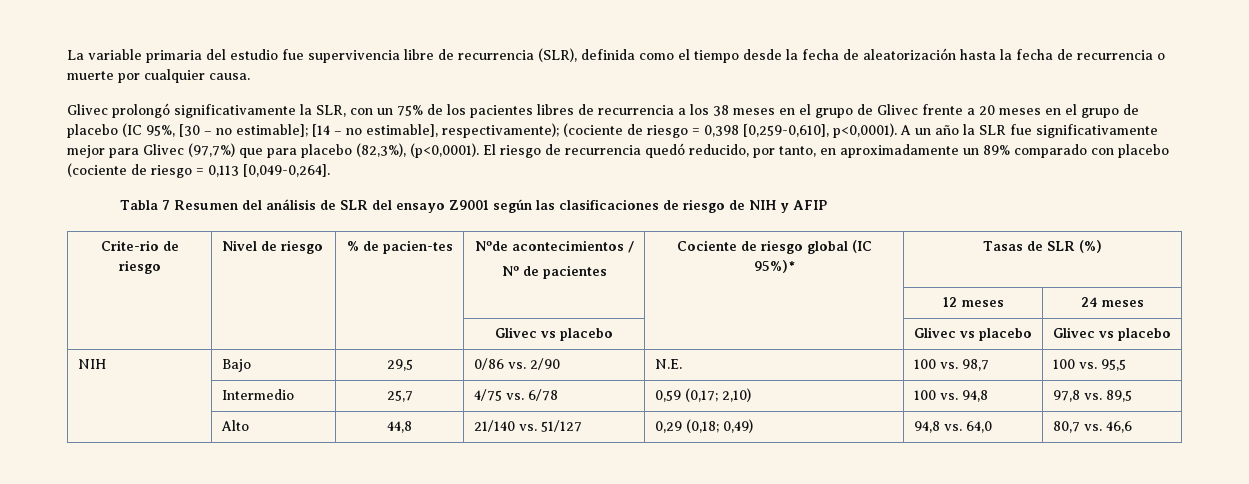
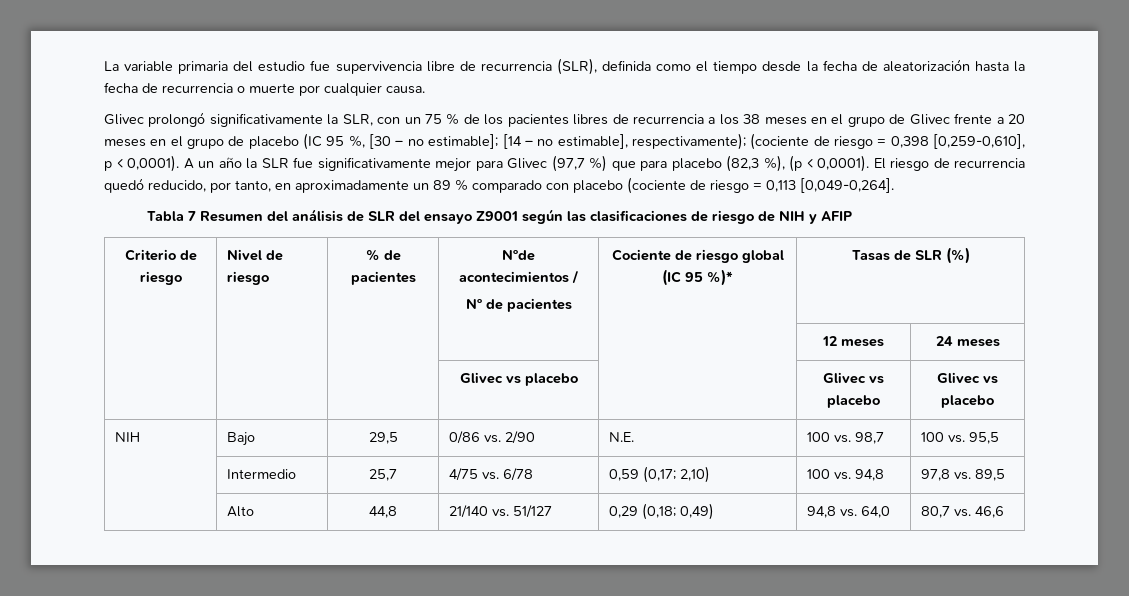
- Glivec prolongó significativamente la SLR, con un 75% de los pacientes libres de recurrencia a los 38 meses en el grupo de Glivec frente a 20 meses en el grupo de placebo (IC 95%, [30 – no estimable]; [14 – no estimable], respectivamente); (cociente de riesgo = 0,398 [0,259-0,610], p<0,0001).
+ Glivec prolongó significativamente la SLR, con un 75 % de los pacientes libres de recurrencia a los 38 meses en el grupo de Glivec frente a 20 meses en el grupo de placebo (IC 95 %, [30 – no estimable]; [14 – no estimable], respectivamente); (cociente de riesgo = 0,398 [0,259-0,610], p < 0,0001).
- A un año la SLR fue significativamente mejor para Glivec (97,7%) que para placebo (82,3%), (p<0,0001).
+ A un año la SLR fue significativamente mejor para Glivec (97,7 %) que para placebo (82,3 %), (p < 0,0001).
- El riesgo de recurrencia quedó reducido, por tanto, en aproximadamente un 89% comparado con placebo (cociente de riesgo = 0,113 [0,049-0,264].
+ El riesgo de recurrencia quedó reducido, por tanto, en aproximadamente un 89 % comparado con placebo (cociente de riesgo = 0,113 [0,049-0,264].
- Crite-rio de riesgo | Nivel de riesgo | % de pacien-tes | Nºde acontecimientos /
- Nº de pacientes | Cociente de riesgo global (IC 95%)* | Tasas de SLR (%)
+ Criterio de riesgo | Nivel de riesgo | % de pacientes | Nºde acontecimientos /
+ Nº de pacientes | Cociente de riesgo global (IC 95 %)* | Tasas de SLR (%)

